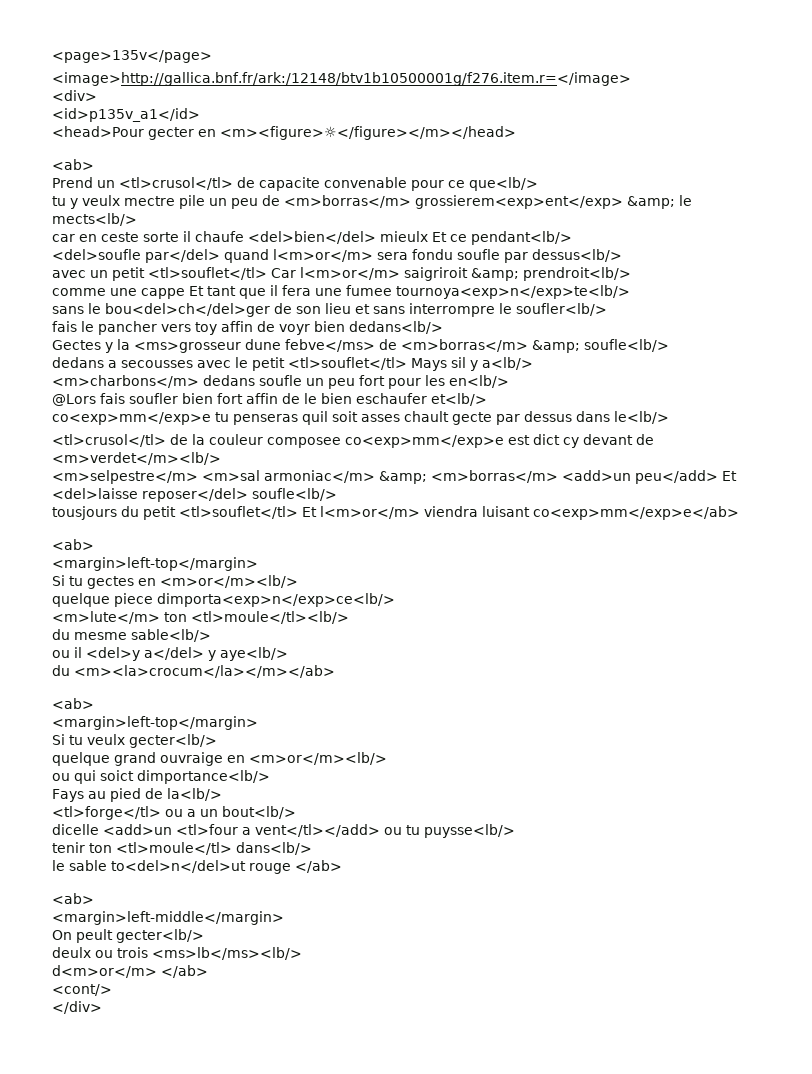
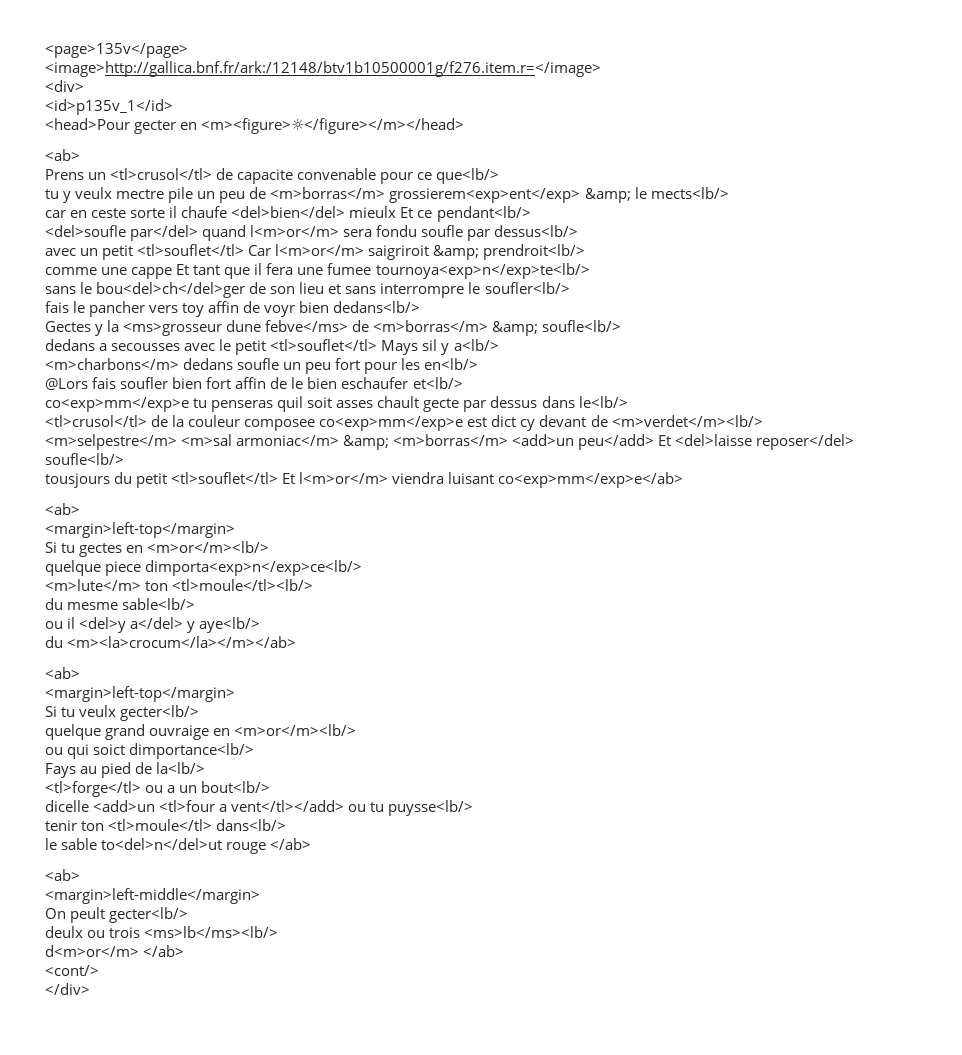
- <id>p135v_a1</id>
+ <id>p135v_1</id>
- Prend un <tl>crusol</tl> de capacite convenable pour ce que<lb/>
+ Prens un <tl>crusol</tl> de capacite convenable pour ce que<lb/>

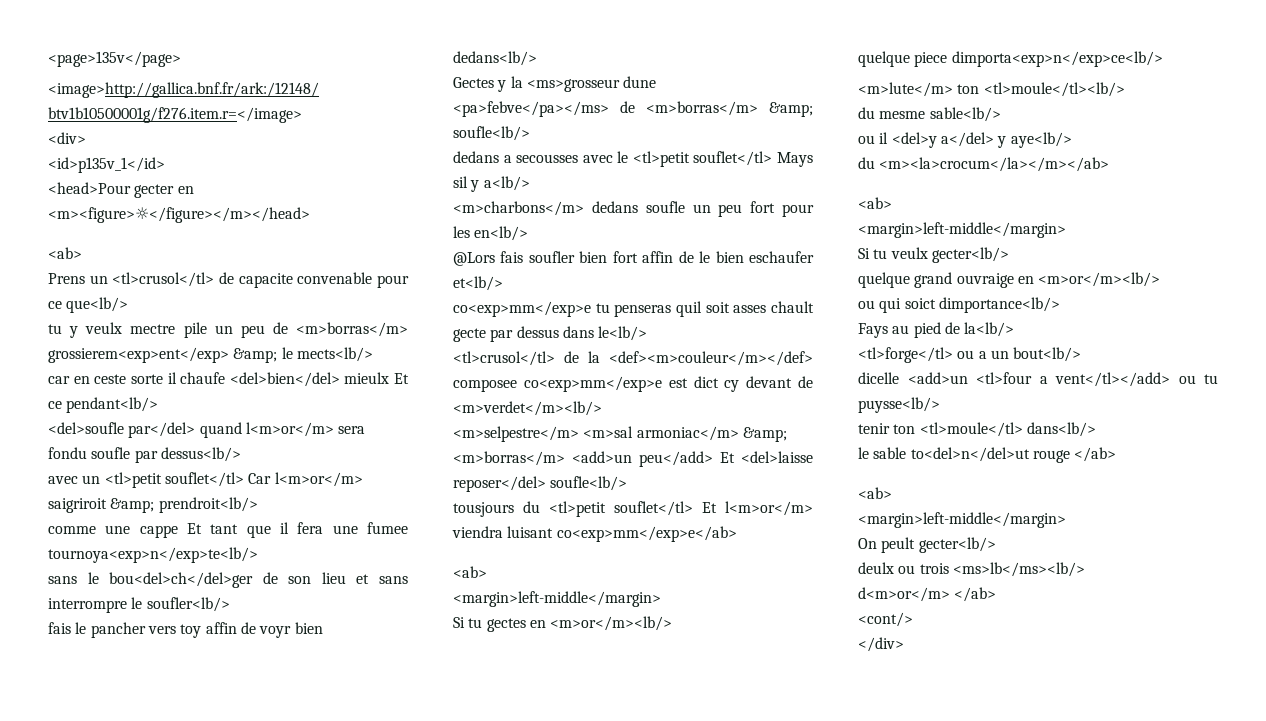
- avec un petit <tl>souflet</tl> Car l<m>or</m> saigriroit &amp; prendroit<lb/>
+ avec un <tl>petit souflet</tl> Car l<m>or</m> saigriroit &amp; prendroit<lb/>
- Gectes y la <ms>grosseur dune febve</ms> de <m>borras</m> &amp; soufle<lb/>
+ Gectes y la <ms>grosseur dune <pa>febve</pa></ms> de <m>borras</m> &amp; soufle<lb/>
- dedans a secousses avec le petit <tl>souflet</tl> Mays sil y a<lb/>
+ dedans a secousses avec le <tl>petit souflet</tl> Mays sil y a<lb/>
- <tl>crusol</tl> de la couleur composee co<exp>mm</exp>e est dict cy devant de <m>verdet</m><lb/>
+ <tl>crusol</tl> de la <def><m>couleur</m></def> composee co<exp>mm</exp>e est dict cy devant de <m>verdet</m><lb/>
- tousjours du petit <tl>souflet</tl> Et l<m>or</m> viendra luisant co<exp>mm</exp>e</ab>
+ tousjours du <tl>petit souflet</tl> Et l<m>or</m> viendra luisant co<exp>mm</exp>e</ab>
  <ab>
- <margin>left-top</margin>
+ <margin>left-middle</margin>
  du <m><la>crocum</la></m></ab>
  <ab>
- <margin>left-top</margin>
+ <margin>left-middle</margin>

